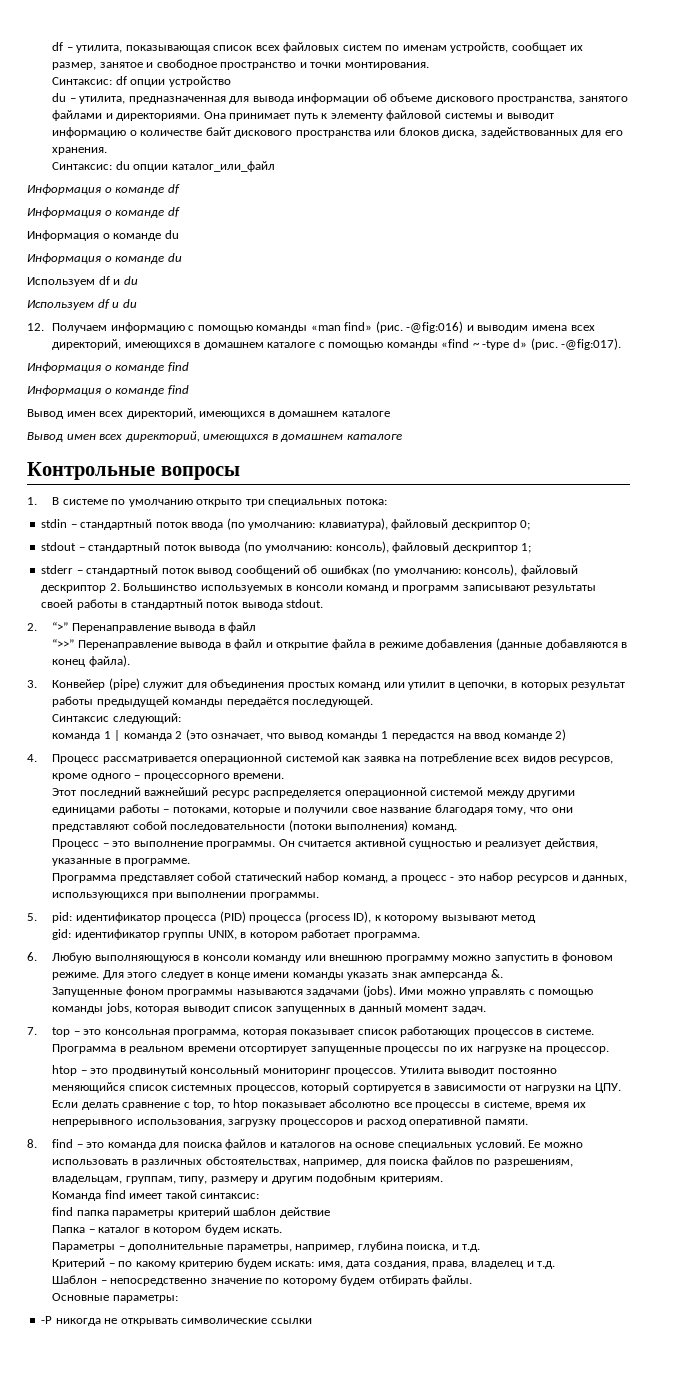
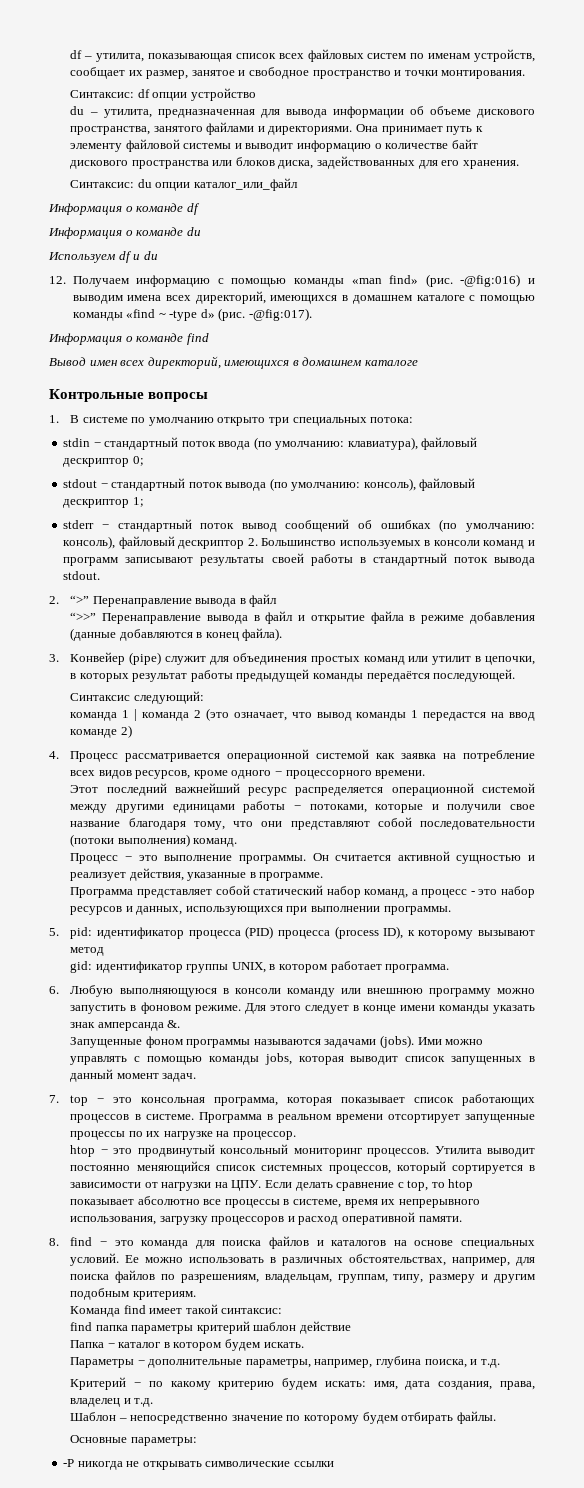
  Синтаксис: du опции каталог_или_файл
  Информация о команде df
- Информация о команде df
  Информация о команде du
- Информация о команде du
- Используем df и du
  -@fig:017).
  Информация о команде find
- Информация о команде find
- Вывод имен всех директорий, имеющихся в домашнем каталоге

